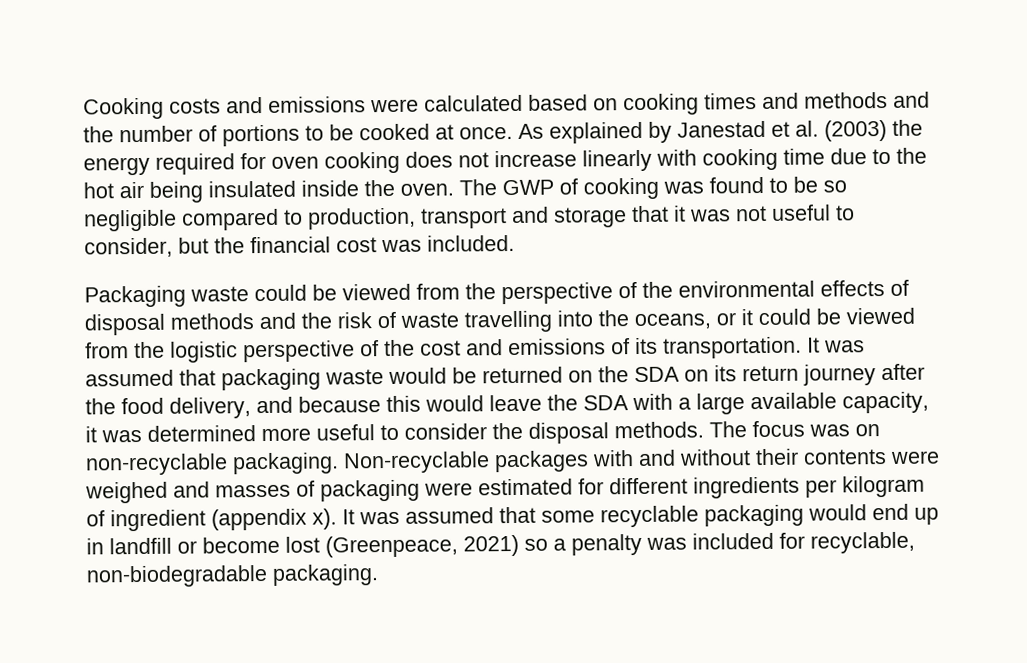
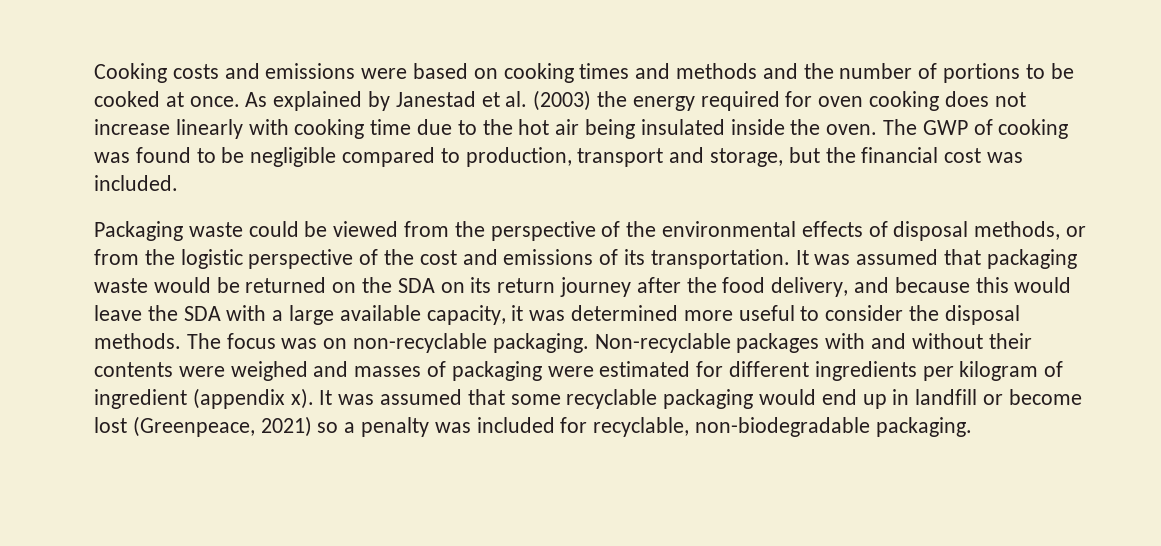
- Cooking costs and emissions were calculated based on cooking times and methods and the number of portions to be cooked at once.
+ Cooking costs and emissions were based on cooking times and methods and the number of portions to be cooked at once.
- The GWP of cooking was found to be so negligible compared to production, transport and storage that it was not useful to consider, but the financial cost was included.
+ The GWP of cooking was found to be negligible compared to production, transport and storage, but the financial cost was included.
- Packaging waste could be viewed from the perspective of the environmental effects of disposal methods and the risk of waste travelling into the oceans, or it could be viewed from the logistic perspective of the cost and emissions of its transportation.
+ Packaging waste could be viewed from the perspective of the environmental effects of disposal methods, or from the logistic perspective of the cost and emissions of its transportation.

